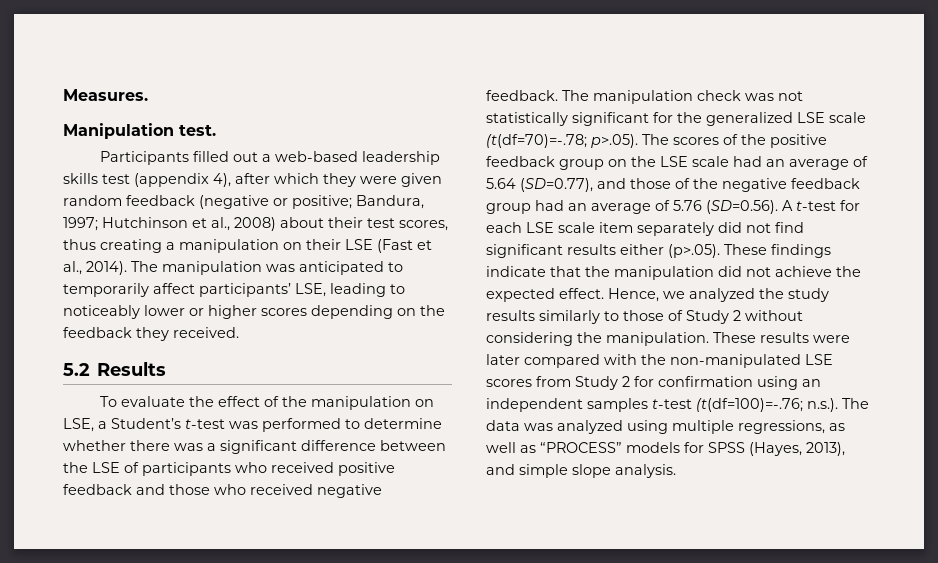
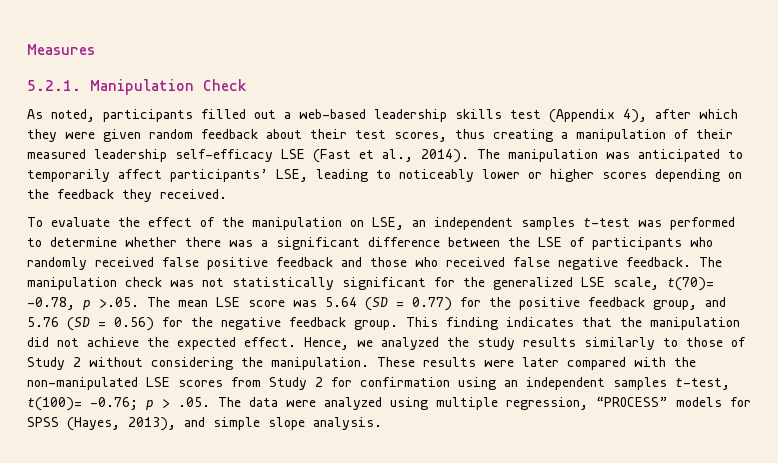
- Measures.
- Manipulation test.
- Participants filled out a web-based leadership skills test (appendix 4), after which they were given random feedback (negative or positive; Bandura, 1997; Hutchinson et al., 2008) about their test scores, thus creating a manipulation on their LSE (Fast et al., 2014).
+ Measures
+ 5.2.1. Manipulation Check
+ As noted, participants filled out a web-based leadership skills test (Appendix 4), after which they were given random feedback about their test scores, thus creating a manipulation of their measured leadership self-efficacy LSE (Fast et al., 2014).
- 5.2 Results
- To evaluate the effect of the manipulation on LSE, a Student’s t-test was performed to determine whether there was a significant difference between the LSE of participants who received positive feedback and those who received negative feedback.
+ To evaluate the effect of the manipulation on LSE, an independent samples t-test was performed to determine whether there was a significant difference between the LSE of participants who randomly received false positive feedback and those who received false negative feedback.
- The manipulation check was not statistically significant for the generalized LSE scale (t(df=70)=-.78; p>.05). The scores of the positive feedback group on the LSE scale had an average of 5.64 (SD=0.77), and those of the negative feedback group had an average of 5.76 (SD=0.56). A t-test for each LSE scale item separately did not find significant results either (p>.05). These findings indicate that the manipulation did not achieve the expected effect.
+ The manipulation check was not statistically significant for the generalized LSE scale, t(70)= -0.78, p >.05. The mean LSE score was 5.64 (SD = 0.77) for the positive feedback group, and 5.76 (SD = 0.56) for the negative feedback group. This finding indicates that the manipulation did not achieve the expected effect.
- These results were later compared with the non-manipulated LSE scores from Study 2 for confirmation using an independent samples t-test (t(df=100)=-.76; n.s.). The data was analyzed using multiple regressions, as well as “PROCESS” models for SPSS (Hayes, 2013), and simple slope analysis.
+ These results were later compared with the non-manipulated LSE scores from Study 2 for confirmation using an independent samples t-test, t(100)= -0.76; p > .05. The data were analyzed using multiple regression, “PROCESS” models for SPSS (Hayes, 2013), and simple slope analysis.

